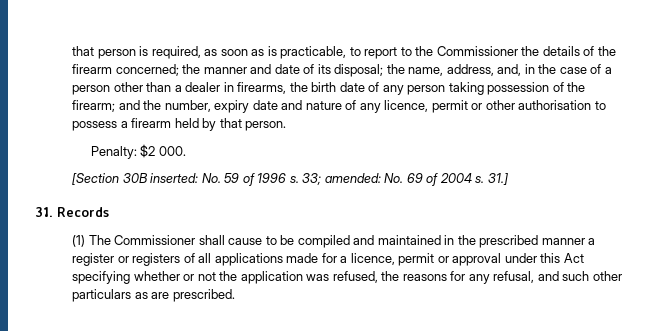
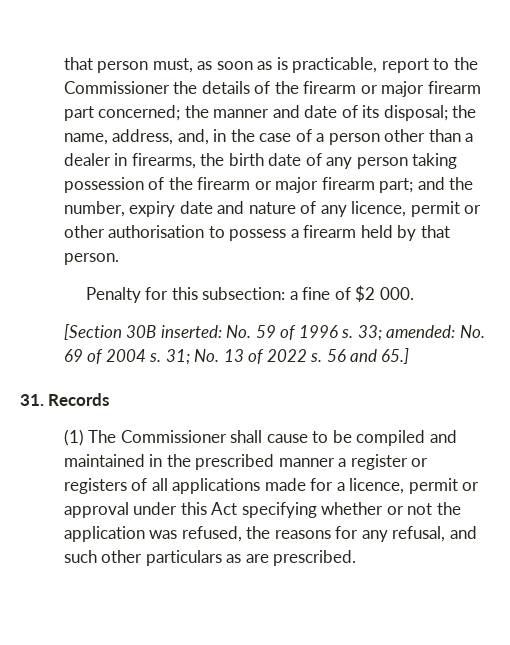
- that person is required, as soon as is practicable, to report to the Commissioner the details of the firearm concerned;
+ that person must, as soon as is practicable, report to the Commissioner the details of the firearm or major firearm part concerned;
- the name, address, and, in the case of a person other than a dealer in firearms, the birth date of any person taking possession of the firearm;
+ the name, address, and, in the case of a person other than a dealer in firearms, the birth date of any person taking possession of the firearm or major firearm part;
- Penalty: $2 000.
+ Penalty for this subsection: a fine of $2 000.
- 31.]
+ 31; No. 13 of 2022 s. 56 and 65.]

